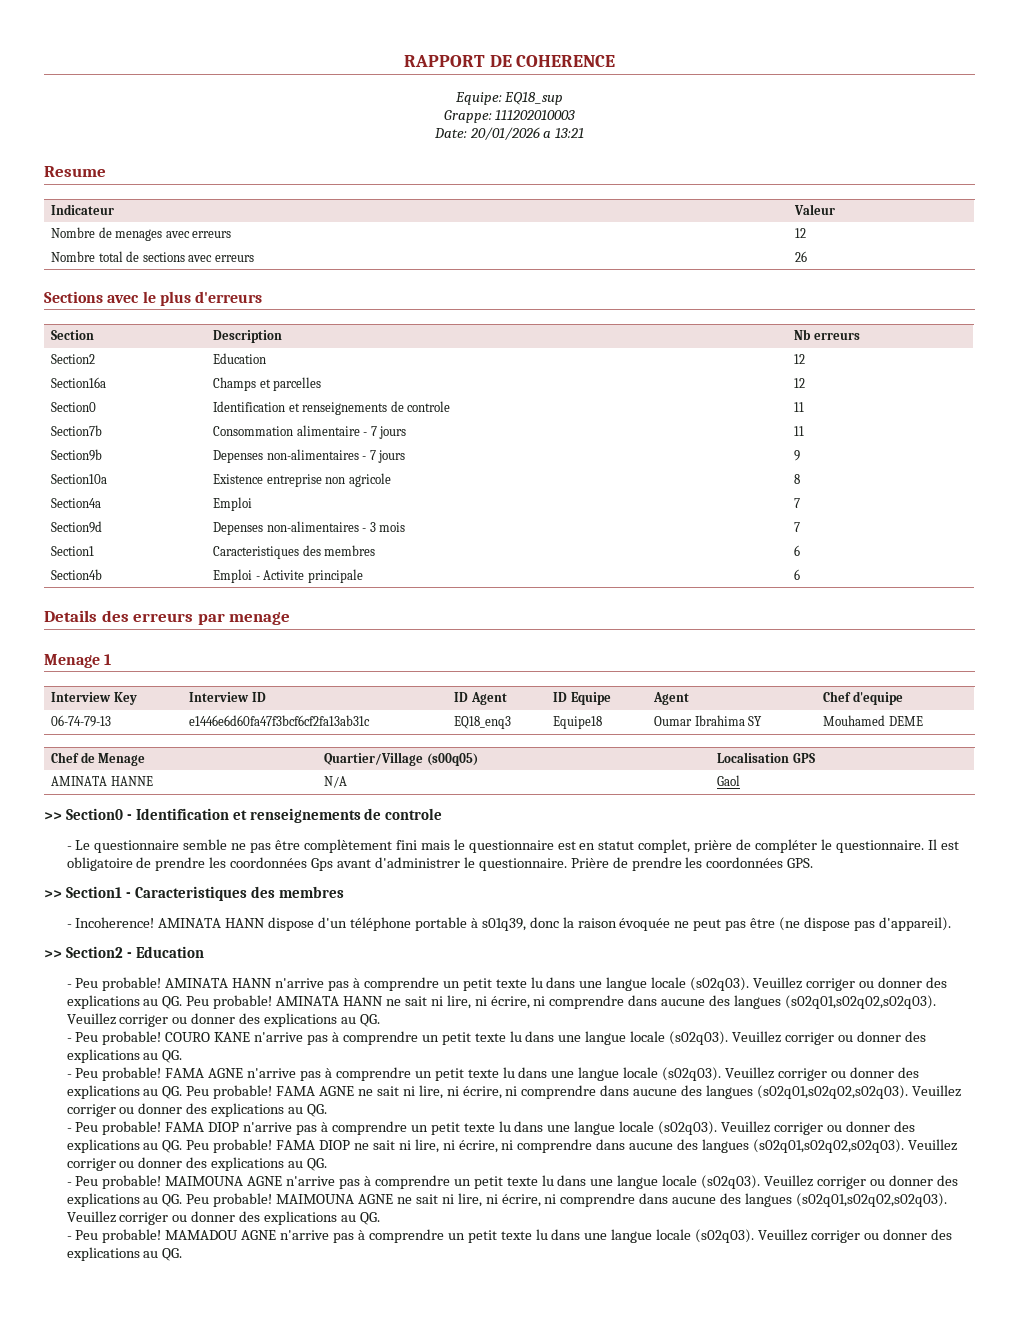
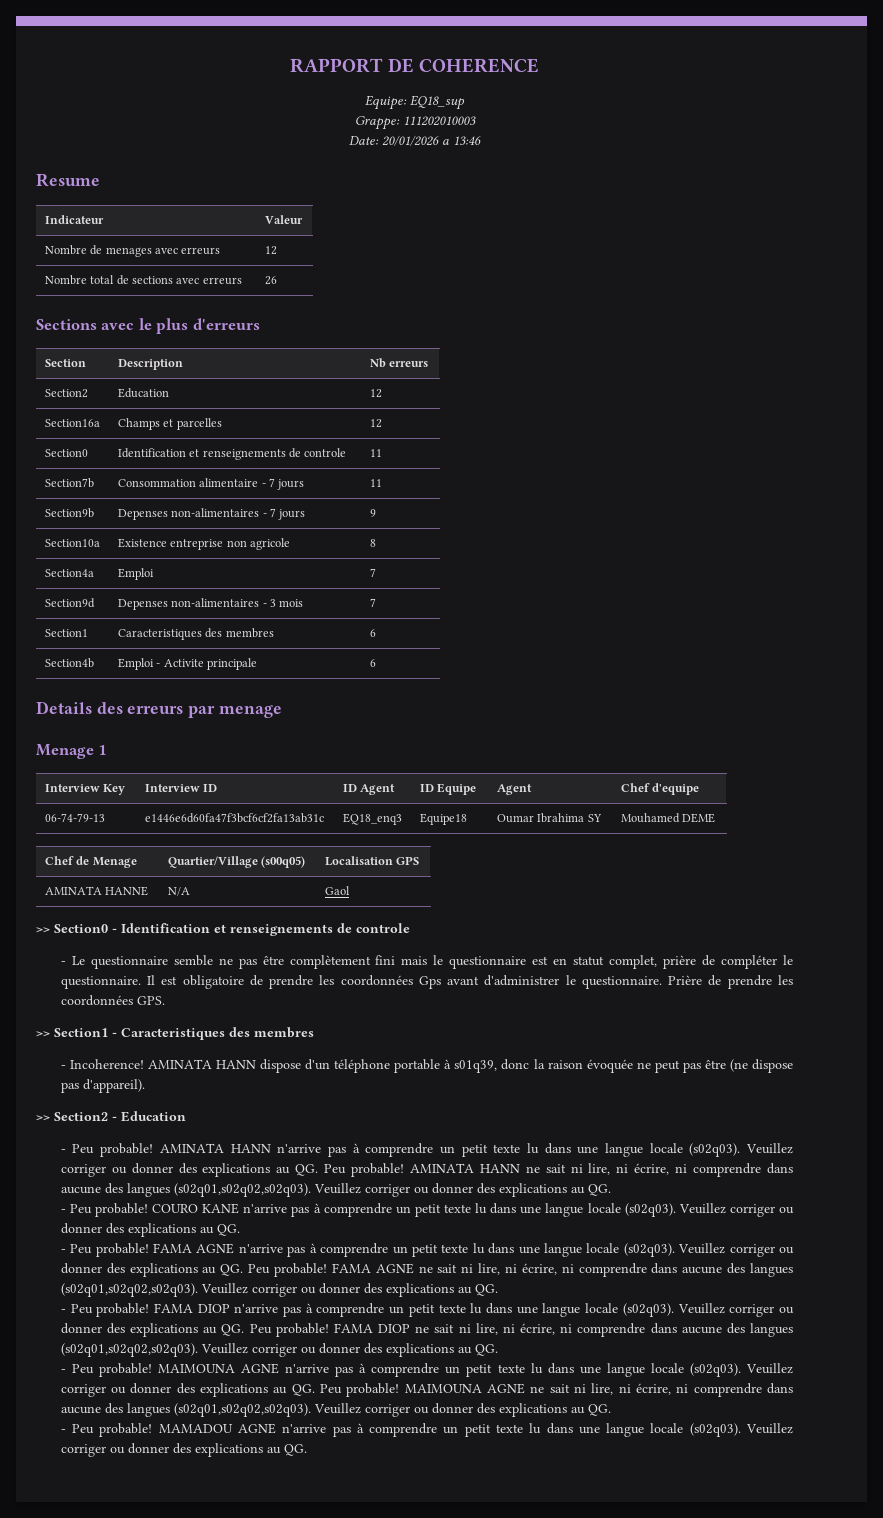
- Date: 20/01/2026 a 13:21
+ Date: 20/01/2026 a 13:46

